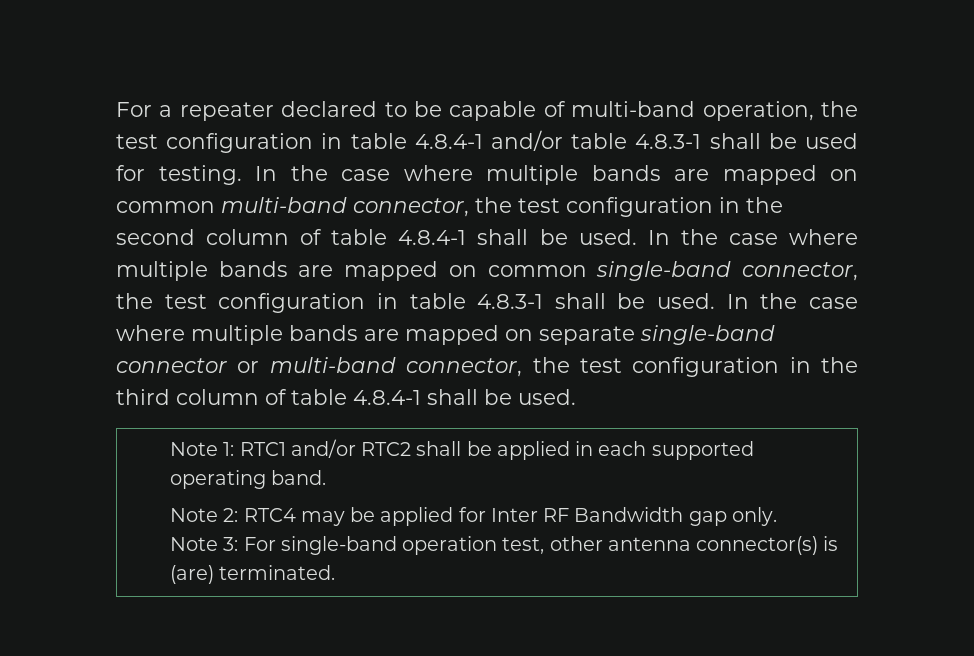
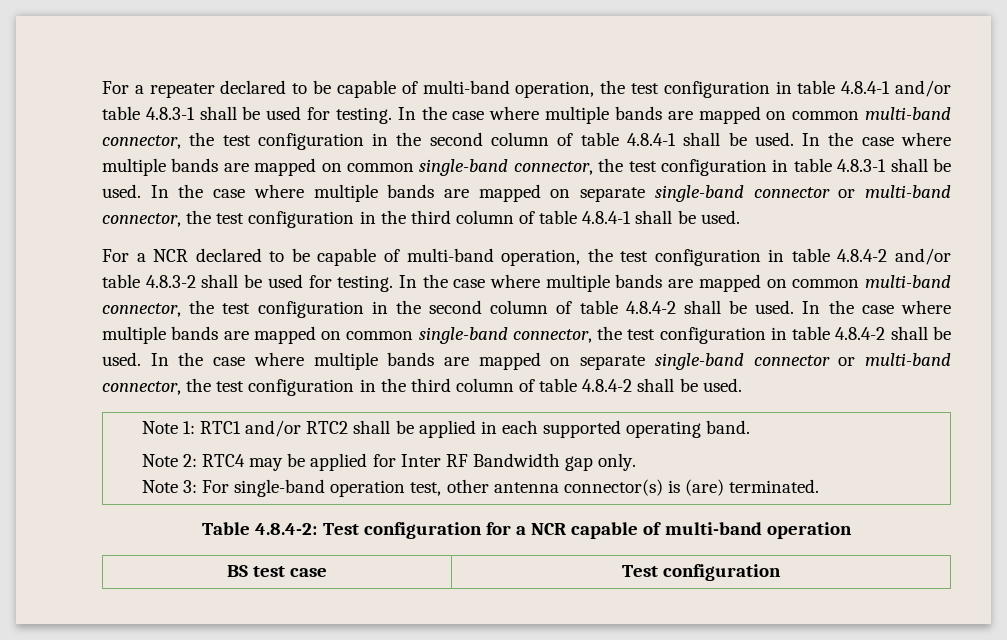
+ For a NCR declared to be capable of multi-band operation, the test configuration in table 4.8.4-2 and/or table 4.8.3-2 shall be used for testing. In the case where multiple bands are mapped on common multi-band connector, the test configuration in the second column of table 4.8.4-2 shall be used. In the case where multiple bands are mapped on common single-band connector, the test configuration in table 4.8.4-2 shall be used. In the case where multiple bands are mapped on separate single-band connector or multi-band connector, the test configuration in the third column of table 4.8.4-2 shall be used.
+ Table 4.8.4-2: Test configuration for a NCR capable of multi-band operation
+ BS test case | Test configuration

